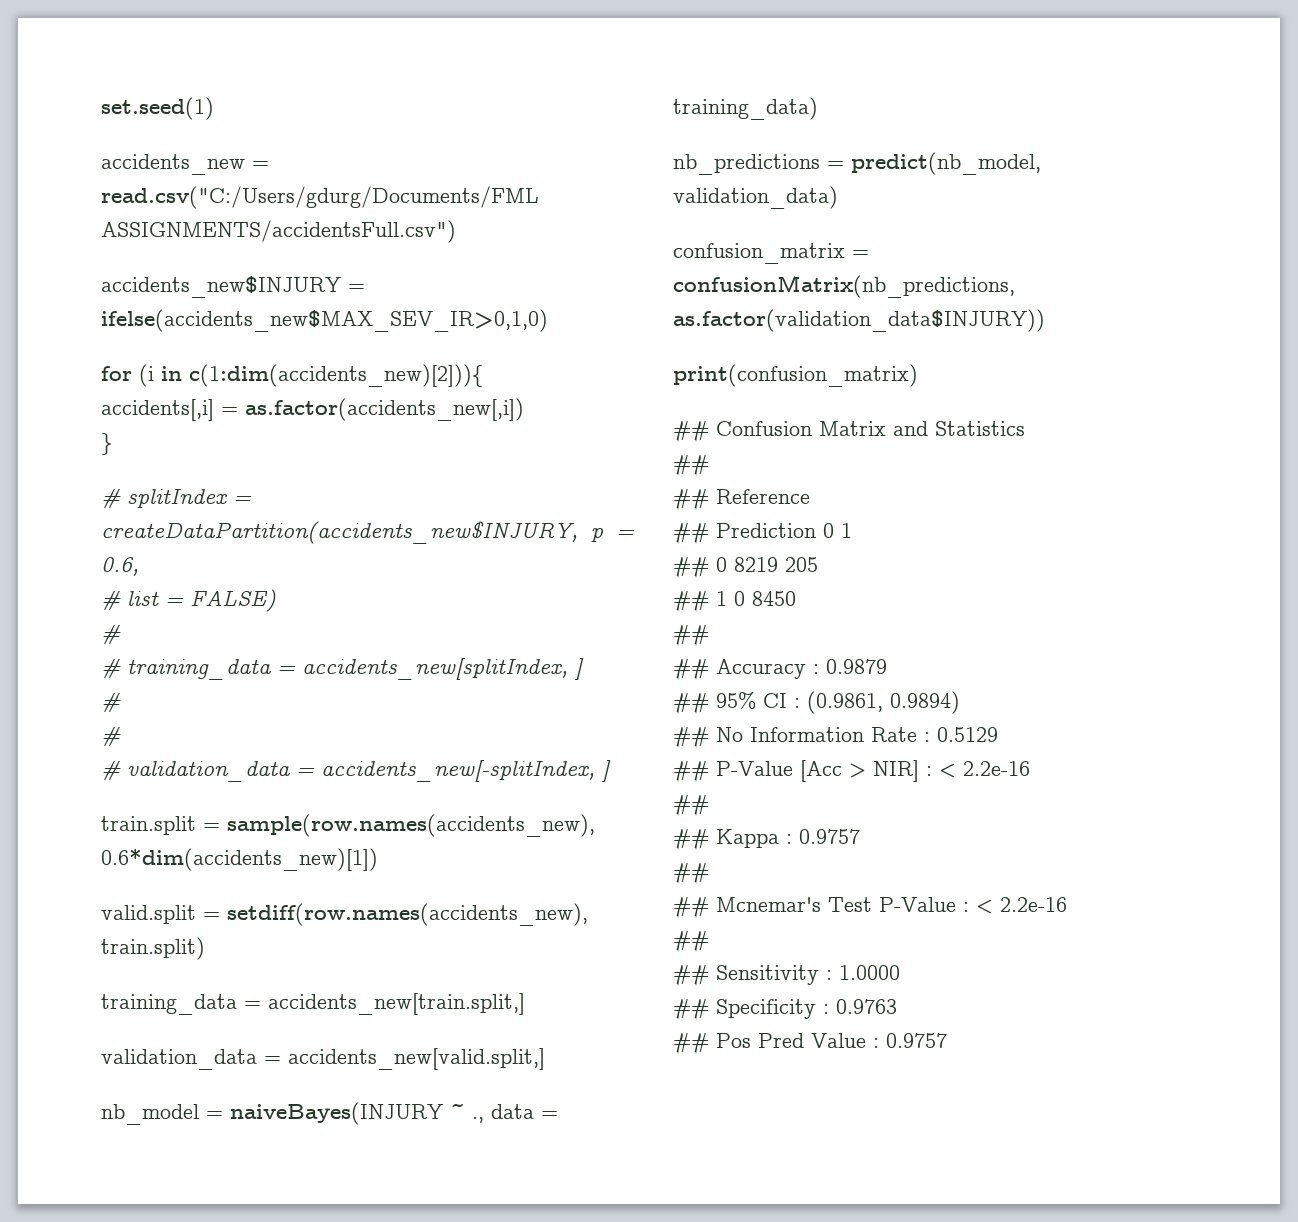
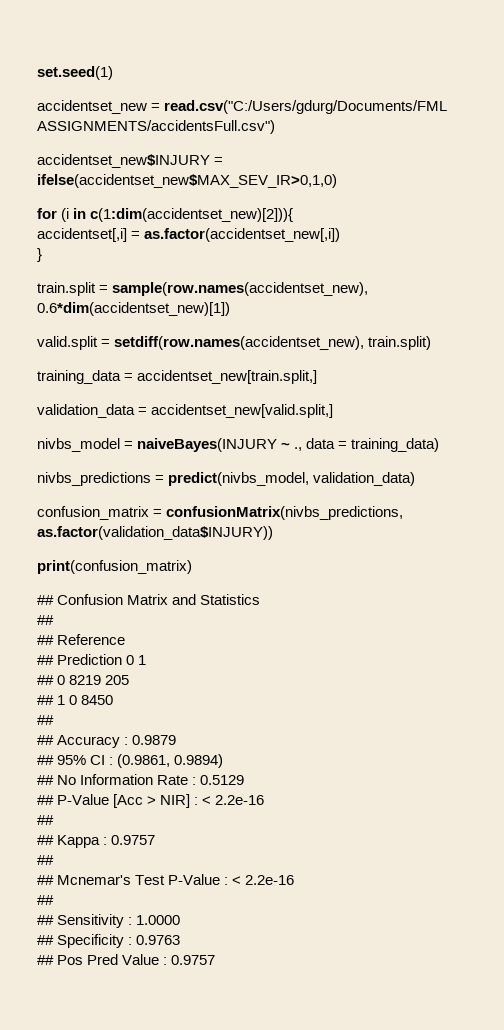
- accidents_new = read.csv("C:/Users/gdurg/Documents/FML ASSIGNMENTS/accidentsFull.csv")
+ accidentset_new = read.csv("C:/Users/gdurg/Documents/FML ASSIGNMENTS/accidentsFull.csv")
- accidents_new$INJURY = ifelse(accidents_new$MAX_SEV_IR>0,1,0)
+ accidentset_new$INJURY = ifelse(accidentset_new$MAX_SEV_IR>0,1,0)
- for (i in c(1:dim(accidents_new)[2])){
- accidents[,i] = as.factor(accidents_new[,i])
+ for (i in c(1:dim(accidentset_new)[2])){
+ accidentset[,i] = as.factor(accidentset_new[,i])
  }
- # splitIndex = createDataPartition(accidents_new$INJURY, p = 0.6,
- # list = FALSE)
- #
- # training_data = accidents_new[splitIndex, ]
- #
- #
- # validation_data = accidents_new[-splitIndex, ]
- train.split = sample(row.names(accidents_new), 0.6*dim(accidents_new)[1])
+ train.split = sample(row.names(accidentset_new), 0.6*dim(accidentset_new)[1])
- valid.split = setdiff(row.names(accidents_new), train.split)
+ valid.split = setdiff(row.names(accidentset_new), train.split)
- training_data = accidents_new[train.split,]
- validation_data = accidents_new[valid.split,]
- nb_model = naiveBayes(INJURY ~ ., data = training_data)
+ training_data = accidentset_new[train.split,]
+ validation_data = accidentset_new[valid.split,]
+ nivbs_model = naiveBayes(INJURY ~ ., data = training_data)
- nb_predictions = predict(nb_model, validation_data)
+ nivbs_predictions = predict(nivbs_model, validation_data)
- confusion_matrix = confusionMatrix(nb_predictions, as.factor(validation_data$INJURY))
+ confusion_matrix = confusionMatrix(nivbs_predictions, as.factor(validation_data$INJURY))

